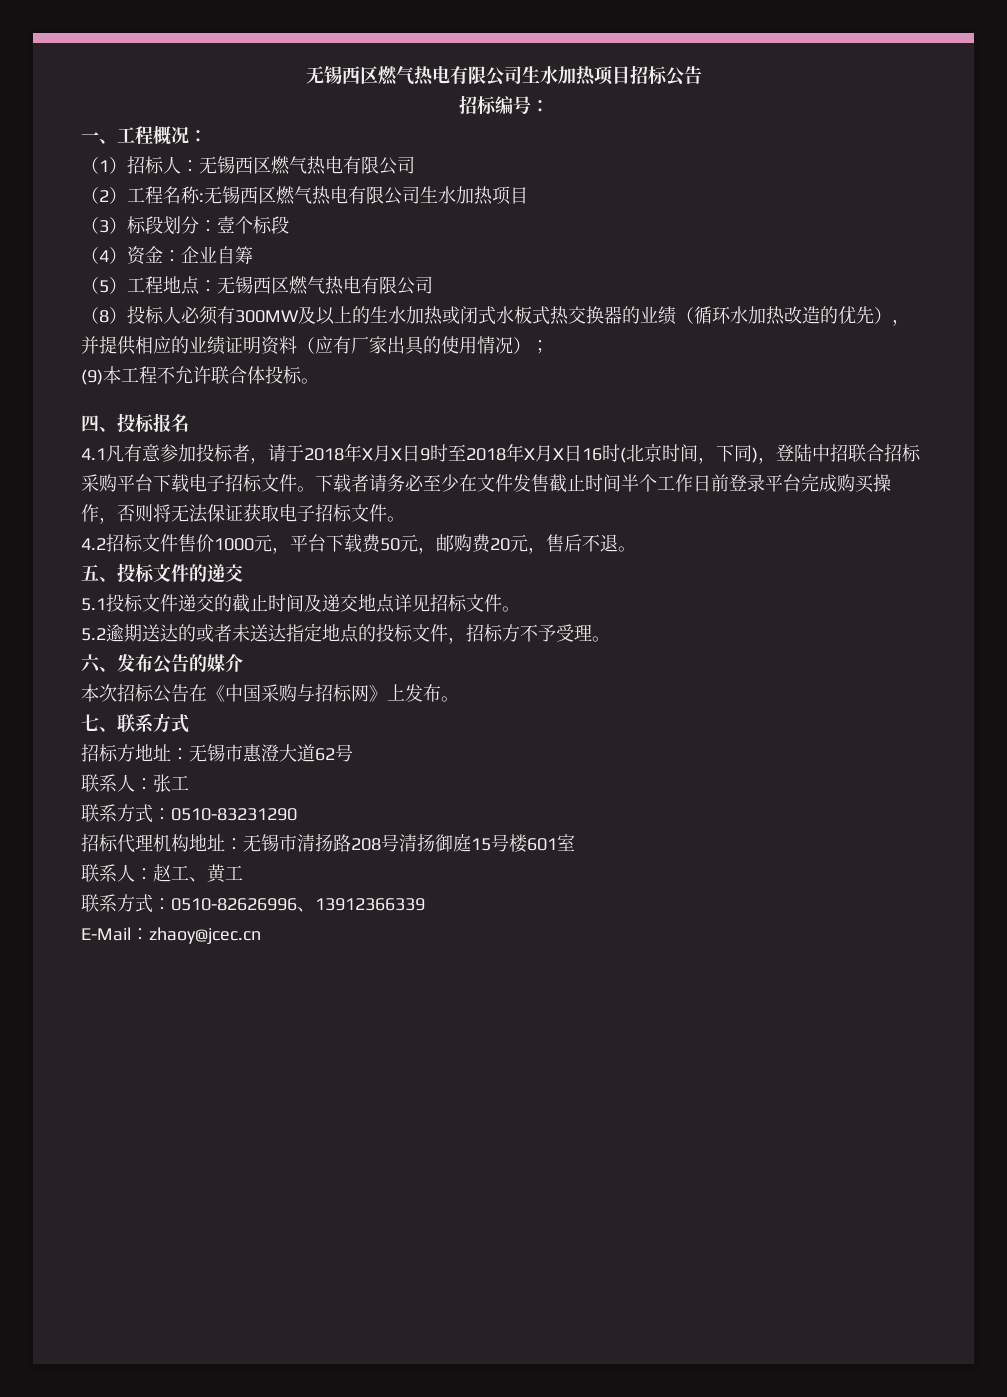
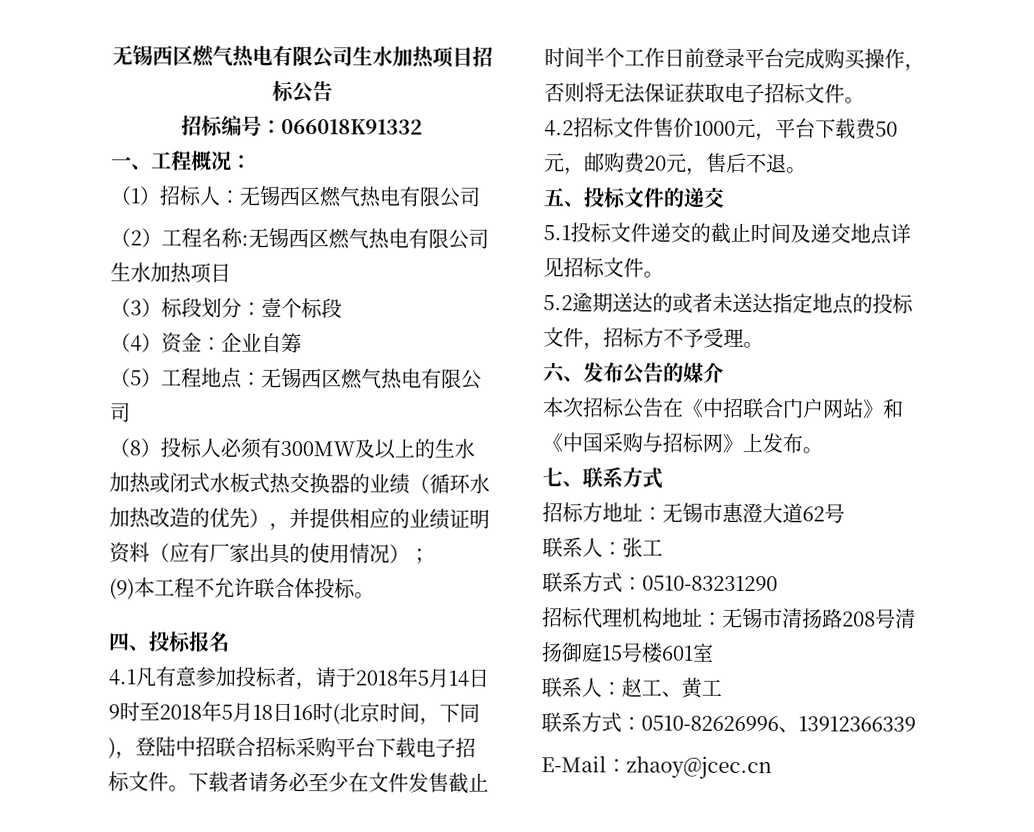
- 招标编号：
+ 招标编号：066018K91332
- 4.1凡有意参加投标者，请于2018年X月X日9时至2018年X月X日16时(北京时间，下同)，登陆中招联合招标采购平台下载电子招标文件。
+ 4.1凡有意参加投标者，请于2018年5月14日9时至2018年5月18日16时(北京时间，下同)，登陆中招联合招标采购平台下载电子招标文件。
- 本次招标公告在《中国采购与招标网》上发布。
+ 本次招标公告在《中招联合门户网站》和《中国采购与招标网》上发布。

